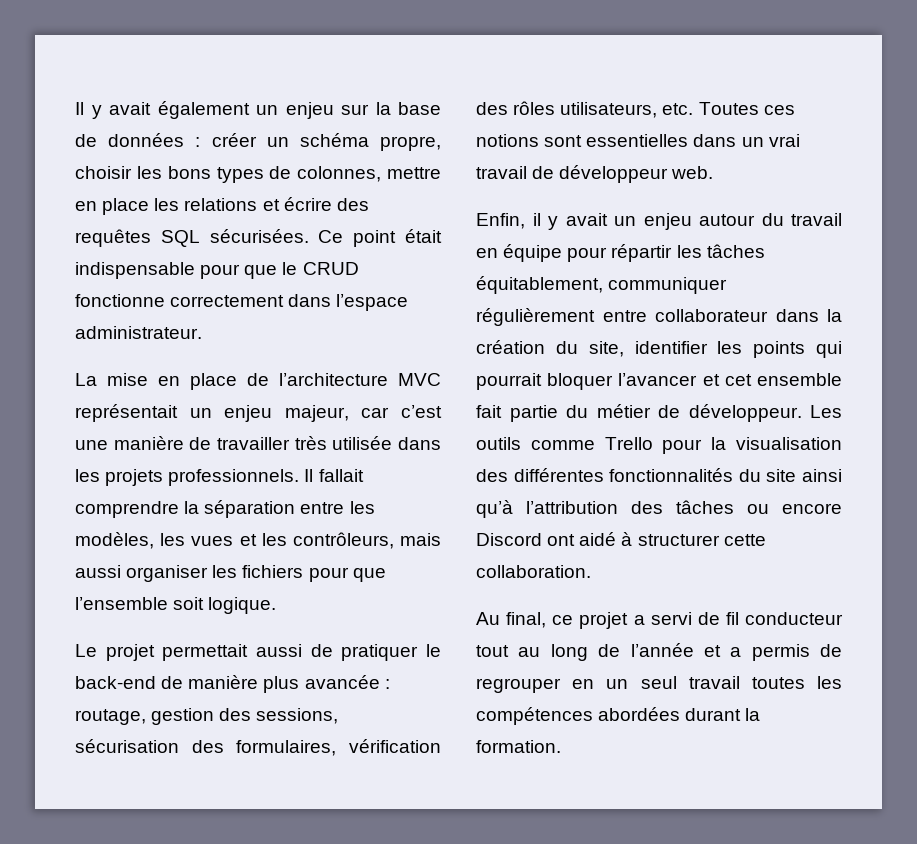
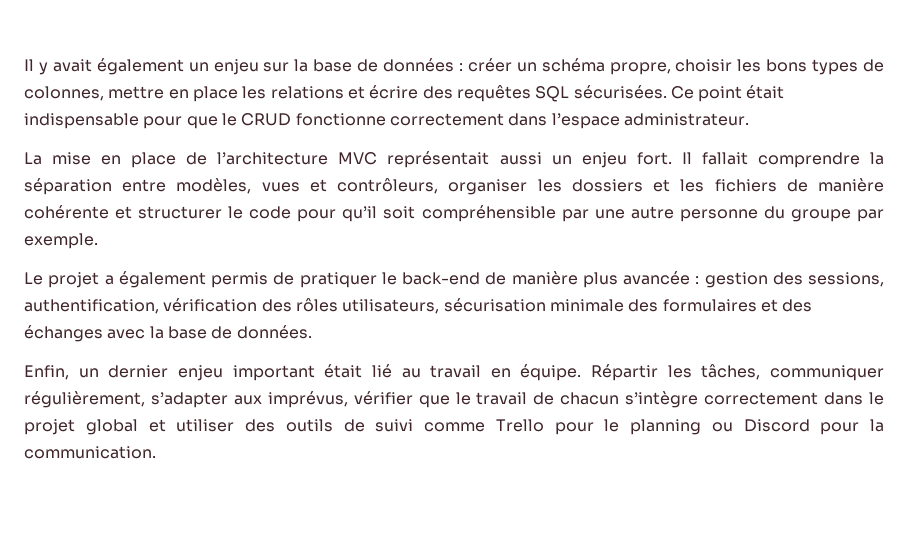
- La mise en place de l’architecture MVC représentait un enjeu majeur, car c’est une manière de travailler très utilisée dans les projets professionnels.
+ La mise en place de l’architecture MVC représentait aussi un enjeu fort.
- Il fallait comprendre la séparation entre les modèles, les vues et les contrôleurs, mais aussi organiser les fichiers pour que l’ensemble soit logique.
+ Il fallait comprendre la séparation entre modèles, vues et contrôleurs, organiser les dossiers et les fichiers de manière cohérente et structurer le code pour qu’il soit compréhensible par une autre personne du groupe par exemple.
- Le projet permettait aussi de pratiquer le back-end de manière plus avancée : routage, gestion des sessions, sécurisation des formulaires, vérification des rôles utilisateurs, etc. Toutes ces notions sont essentielles dans un vrai travail de développeur web.
- Enfin, il y avait un enjeu autour du travail en équipe pour répartir les tâches équitablement, communiquer régulièrement entre collaborateur dans la création du site, identifier les points qui pourrait bloquer l’avancer et cet ensemble fait partie du métier de développeur. Les outils comme Trello pour la visualisation des différentes fonctionnalités du site ainsi qu’à l’attribution des tâches ou encore Discord ont aidé à structurer cette collaboration.
- Au final, ce projet a servi de fil conducteur tout au long de l’année et a permis de regrouper en un seul travail toutes les compétences abordées durant la formation.
+ Le projet a également permis de pratiquer le back-end de manière plus avancée : gestion des sessions, authentification, vérification des rôles utilisateurs, sécurisation minimale des formulaires et des échanges avec la base de données.
+ Enfin, un dernier enjeu important était lié au travail en équipe. Répartir les tâches, communiquer régulièrement, s’adapter aux imprévus, vérifier que le travail de chacun s’intègre correctement dans le projet global et utiliser des outils de suivi comme Trello pour le planning ou Discord pour la communication.

